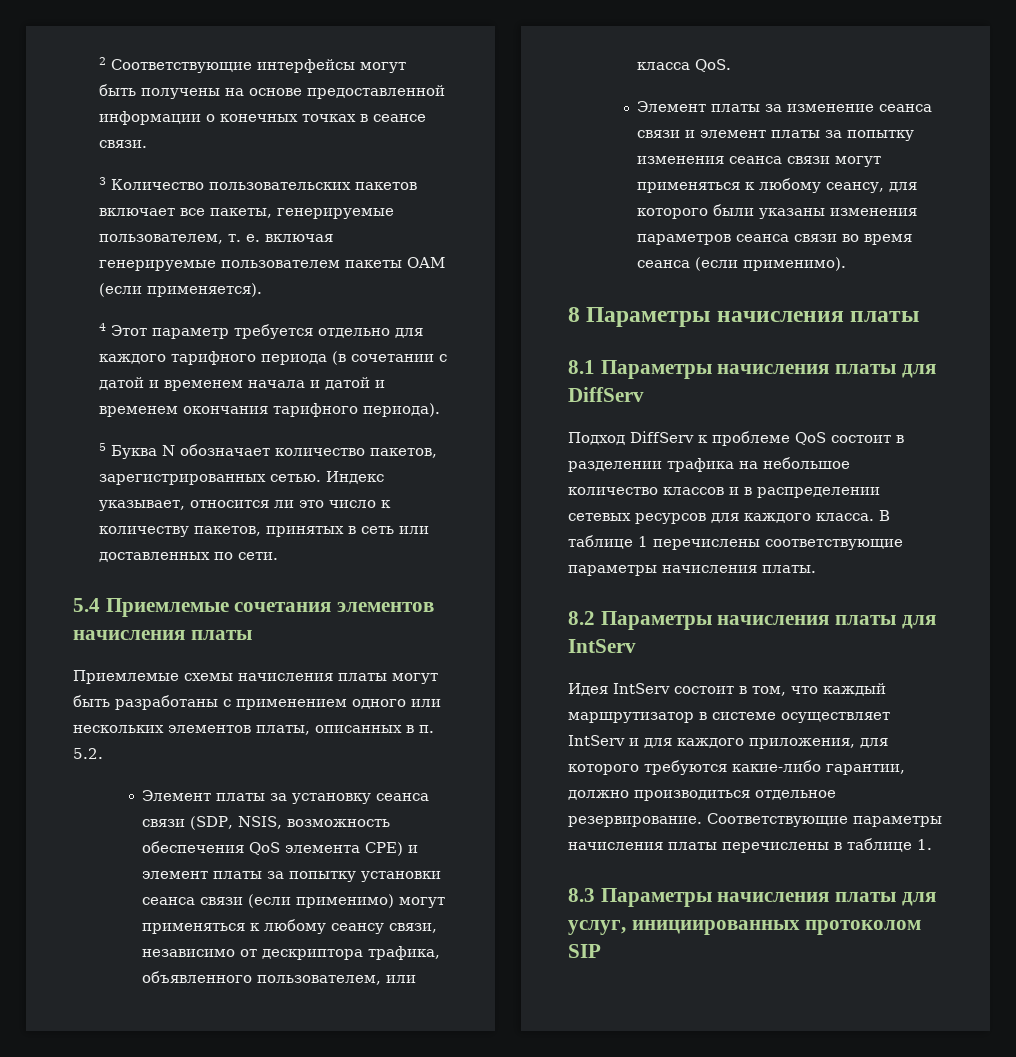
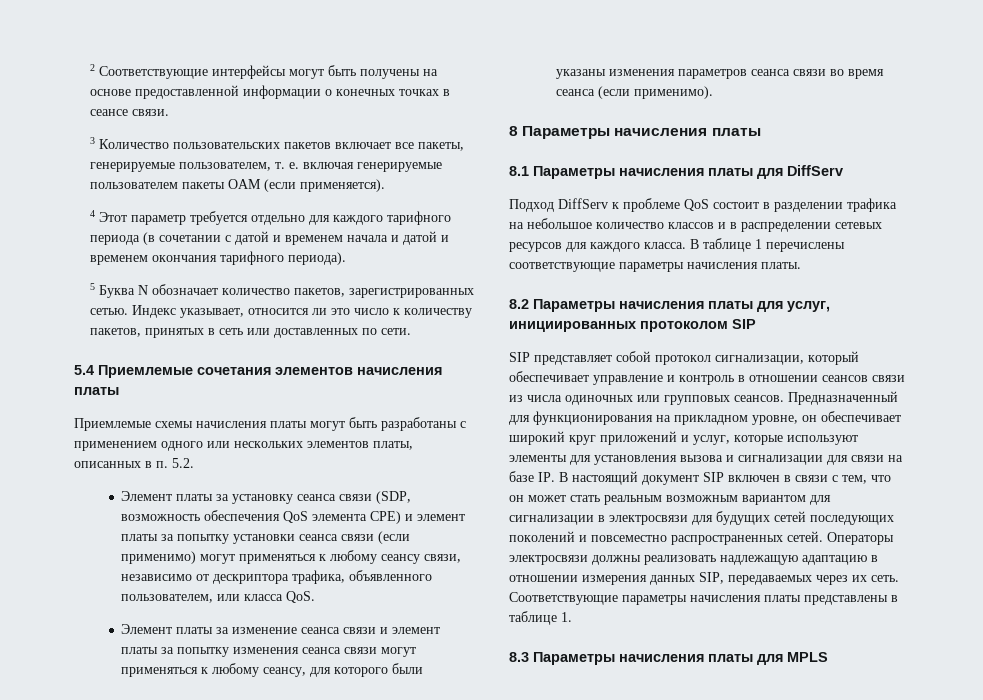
- Элемент платы за установку сеанса связи (SDP, NSIS, возможность обеспечения QoS элемента CPE) и элемент платы за попытку установки сеанса связи (если применимо) могут применяться к любому сеансу связи, независимо от дескриптора трафика, объявленного пользователем, или класса QoS.
+ Элемент платы за установку сеанса связи (SDP, возможность обеспечения QoS элемента CPE) и элемент платы за попытку установки сеанса связи (если применимо) могут применяться к любому сеансу связи, независимо от дескриптора трафика, объявленного пользователем, или класса QoS.
- 8.2 Параметры начисления платы для IntServ
- Идея IntServ состоит в том, что каждый маршрутизатор в системе осуществляет IntServ и для каждого приложения, для которого требуются какие-либо гарантии, должно производиться отдельное резервирование.
+ 8.2 Параметры начисления платы для услуг, инициированных протоколом SIP
+ SIP представляет собой протокол сигнализации, который обеспечивает управление и контроль в отношении сеансов связи из числа одиночных или групповых сеансов. Предназначенный для функционирования на прикладном уровне, он обеспечивает широкий круг приложений и услуг, которые используют элементы для установления вызова и сигнализации для связи на базе IP. В настоящий документ SIP включен в связи с тем, что он может стать реальным возможным вариантом для сигнализации в электросвязи для будущих сетей последующих поколений и повсеместно распространенных сетей. Операторы электросвязи должны реализовать надлежащую адаптацию в отношении измерения данных SIP, передаваемых через их сеть.
- Соответствующие параметры начисления платы перечислены в таблице 1.
+ Соответствующие параметры начисления платы представлены в таблице 1.
- 8.3 Параметры начисления платы для услуг, инициированных протоколом SIP
+ 8.3 Параметры начисления платы для MPLS

